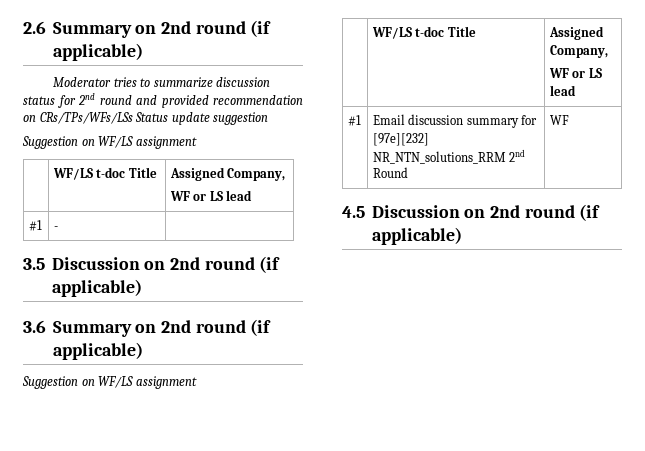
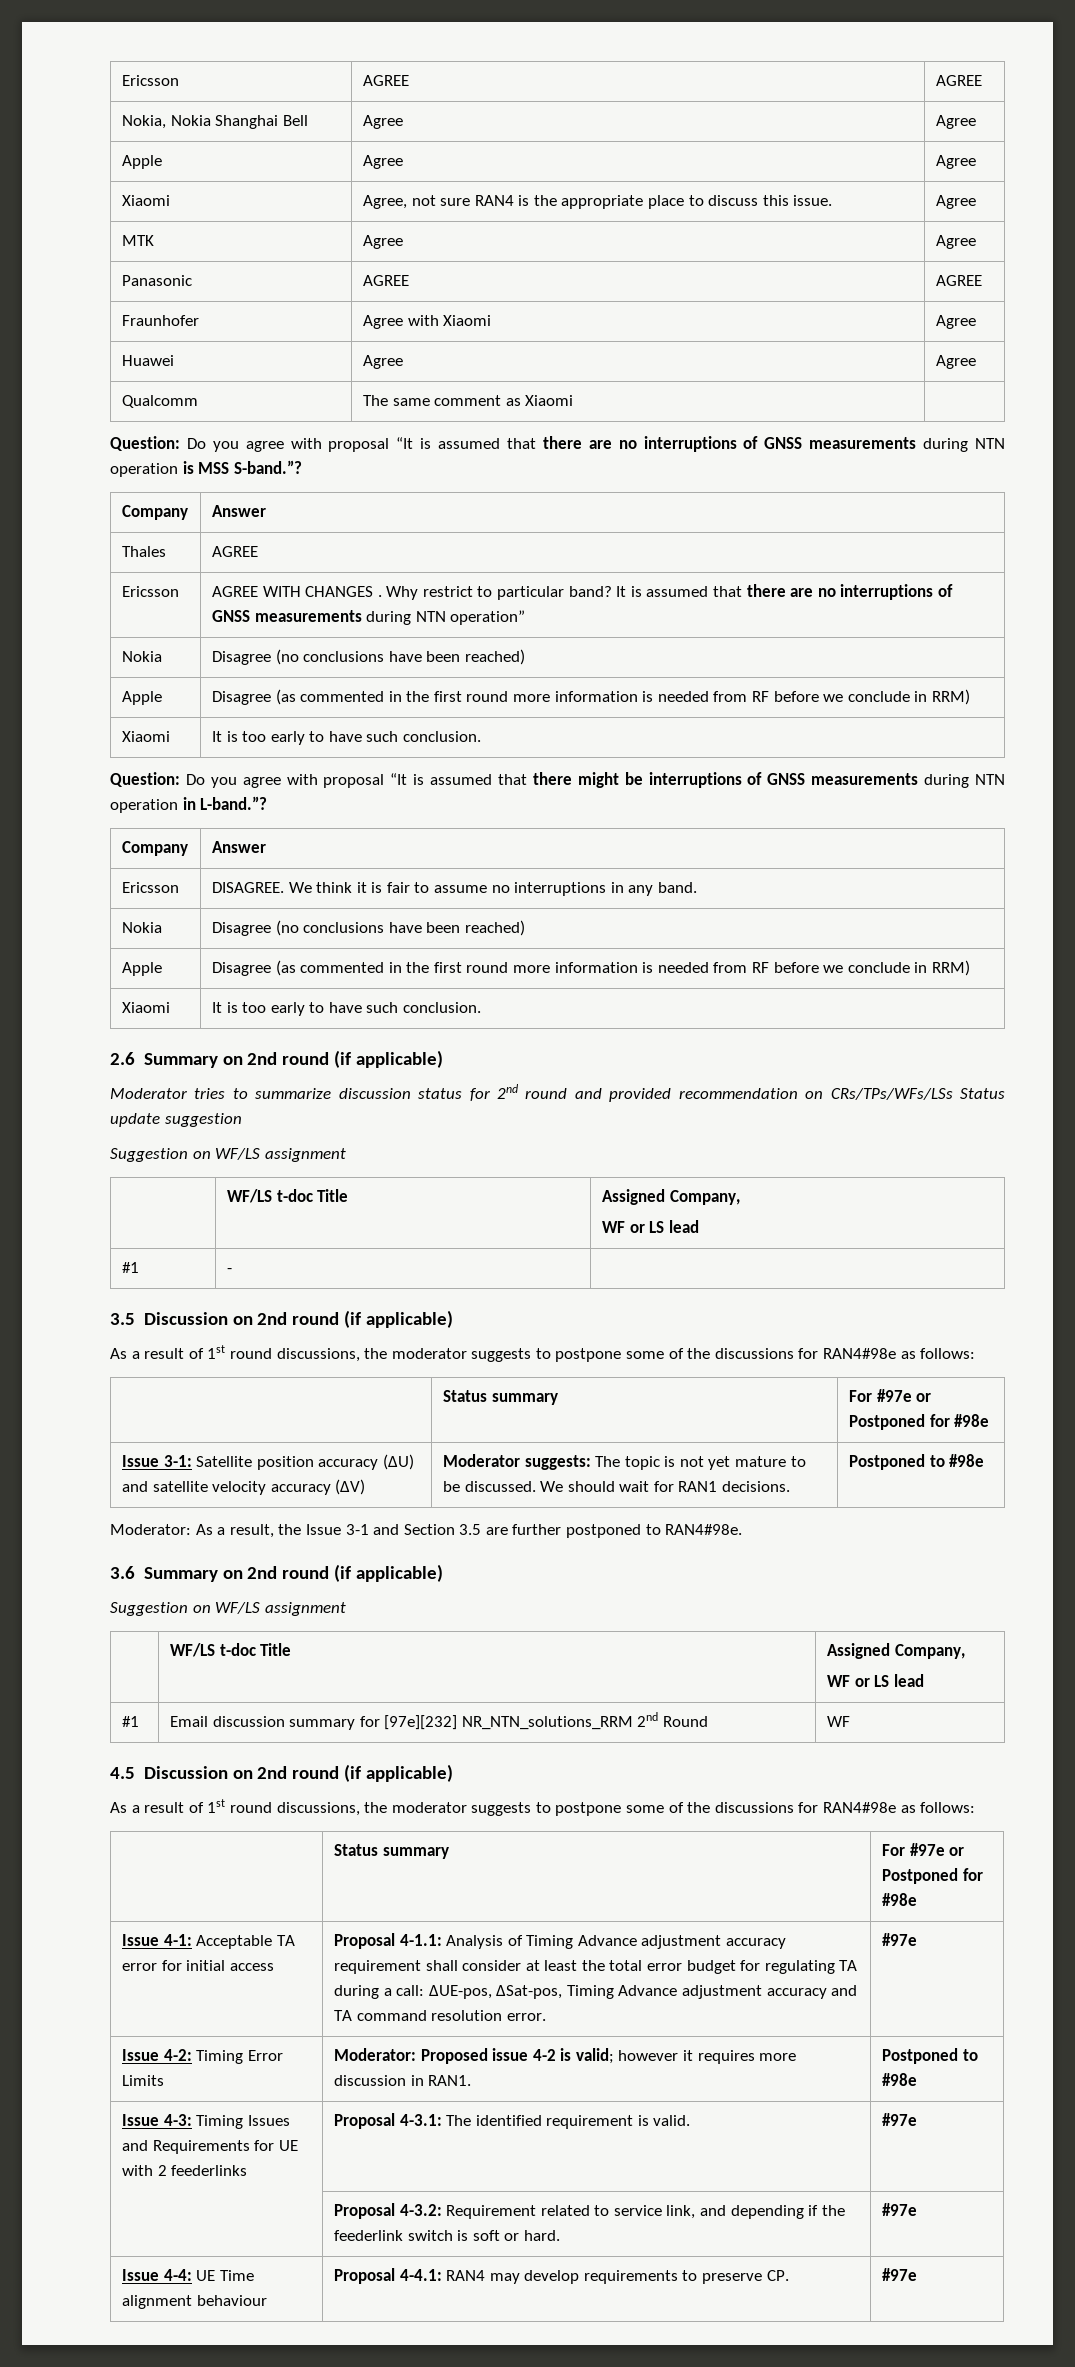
+ Ericsson | AGREE | AGREE
+ Nokia, Nokia Shanghai Bell | Agree | Agree
+ Apple | Agree | Agree
+ Xiaomi | Agree, not sure RAN4 is the appropriate place to discuss this issue. | Agree
+ MTK | Agree | Agree
+ Panasonic | AGREE | AGREE
+ Fraunhofer | Agree with Xiaomi | Agree
+ Huawei | Agree | Agree
+ Qualcomm | The same comment as Xiaomi |
+ Question: Do you agree with proposal “It is assumed that there are no interruptions of GNSS measurements during NTN operation is MSS S-band.”?
+ Company | Answer
+ Thales | AGREE
+ Ericsson | AGREE WITH CHANGES . Why restrict to particular band? It is assumed that there are no interruptions of GNSS measurements during NTN operation”
+ Nokia | Disagree (no conclusions have been reached)
+ Apple | Disagree (as commented in the first round more information is needed from RF before we conclude in RRM)
+ Xiaomi | It is too early to have such conclusion.
+ Question: Do you agree with proposal “It is assumed that there might be interruptions of GNSS measurements during NTN operation in L-band.”?
+ Company | Answer
+ Ericsson | DISAGREE. We think it is fair to assume no interruptions in any band.
+ Nokia | Disagree (no conclusions have been reached)
+ Apple | Disagree (as commented in the first round more information is needed from RF before we conclude in RRM)
+ Xiaomi | It is too early to have such conclusion.
  3.5 Discussion on 2nd round (if applicable)
+ As a result of 1st round discussions, the moderator suggests to postpone some of the discussions for RAN4#98e as follows:
+ | Status summary | For #97e or Postponed for #98e
+ Issue 3-1: Satellite position accuracy (ΔU) and satellite velocity accuracy (ΔV) | Moderator suggests: The topic is not yet mature to be discussed. We should wait for RAN1 decisions. | Postponed to #98e
+ Moderator: As a result, the Issue 3-1 and Section 3.5 are further postponed to RAN4#98e.
  4.5 Discussion on 2nd round (if applicable)
+ As a result of 1st round discussions, the moderator suggests to postpone some of the discussions for RAN4#98e as follows:
+ | Status summary | For #97e or Postponed for #98e
+ Issue 4-1: Acceptable TA error for initial access | Proposal 4-1.1: Analysis of Timing Advance adjustment accuracy requirement shall consider at least the total error budget for regulating TA during a call: ΔUE-pos, ΔSat-pos, Timing Advance adjustment accuracy and TA command resolution error. | #97e
+ Issue 4-2: Timing Error Limits | Moderator: Proposed issue 4-2 is valid; however it requires more discussion in RAN1. | Postponed to #98e
+ Issue 4-3: Timing Issues and Requirements for UE with 2 feederlinks | Proposal 4-3.1: The identified requirement is valid. | #97e
+ | Proposal 4-3.2: Requirement related to service link, and depending if the feederlink switch is soft or hard. | #97e
+ Issue 4-4: UE Time alignment behaviour | Proposal 4-4.1: RAN4 may develop requirements to preserve CP. | #97e

